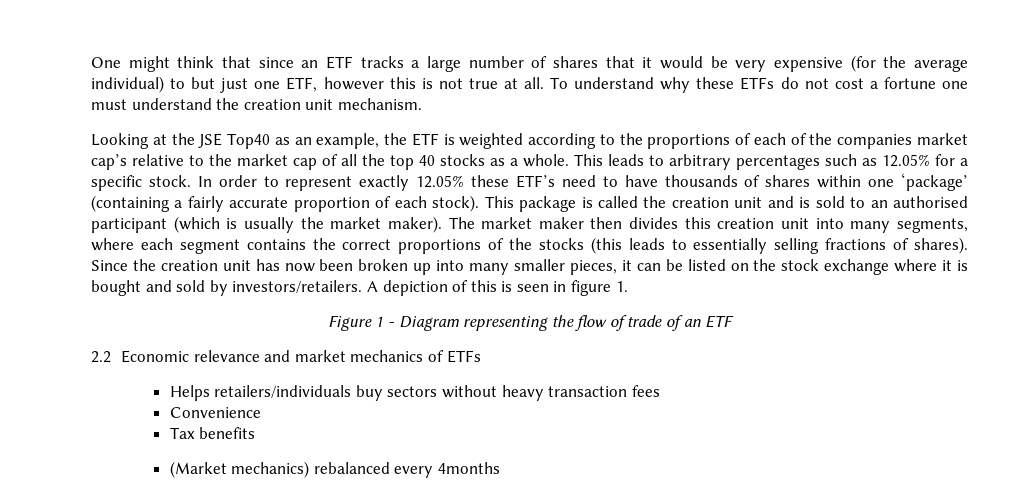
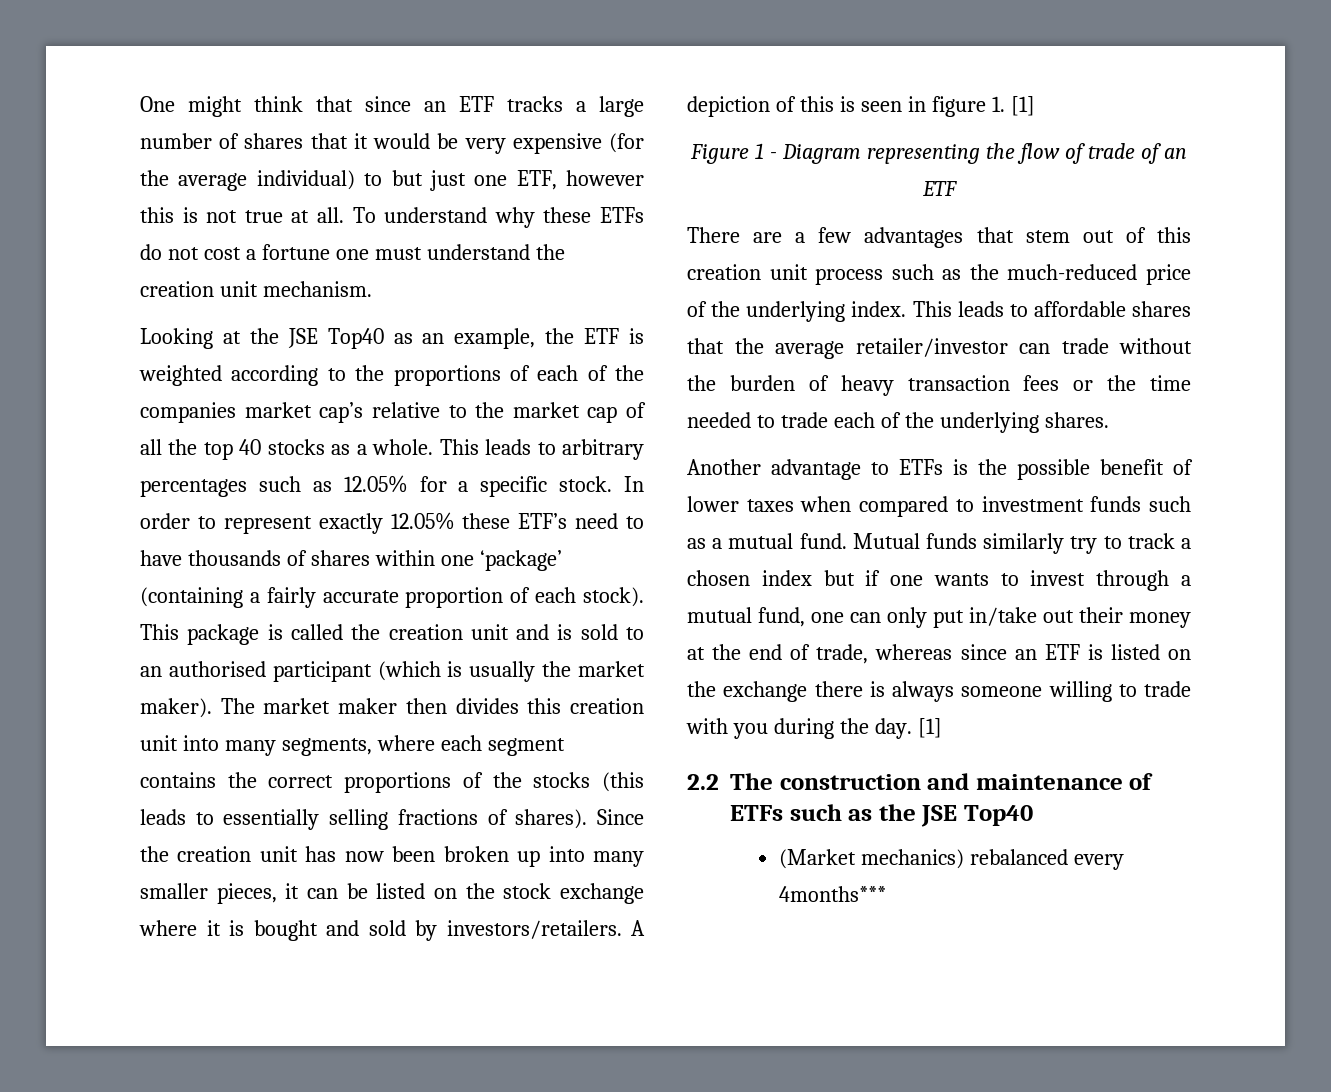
- A depiction of this is seen in figure 1.
+ A depiction of this is seen in figure 1. [1]
- 2.2 Economic relevance and market mechanics of ETFs
- Helps retailers/individuals buy sectors without heavy transaction fees
- Convenience
- Tax benefits
+ There are a few advantages that stem out of this creation unit process such as the much-reduced price of the underlying index. This leads to affordable shares that the average retailer/investor can trade without the burden of heavy transaction fees or the time needed to trade each of the underlying shares.
+ Another advantage to ETFs is the possible benefit of lower taxes when compared to investment funds such as a mutual fund. Mutual funds similarly try to track a chosen index but if one wants to invest through a mutual fund, one can only put in/take out their money at the end of trade, whereas since an ETF is listed on the exchange there is always someone willing to trade with you during the day. [1]
+ 2.2 The construction and maintenance of ETFs such as the JSE Top40
- (Market mechanics) rebalanced every 4months
+ (Market mechanics) rebalanced every 4months***

